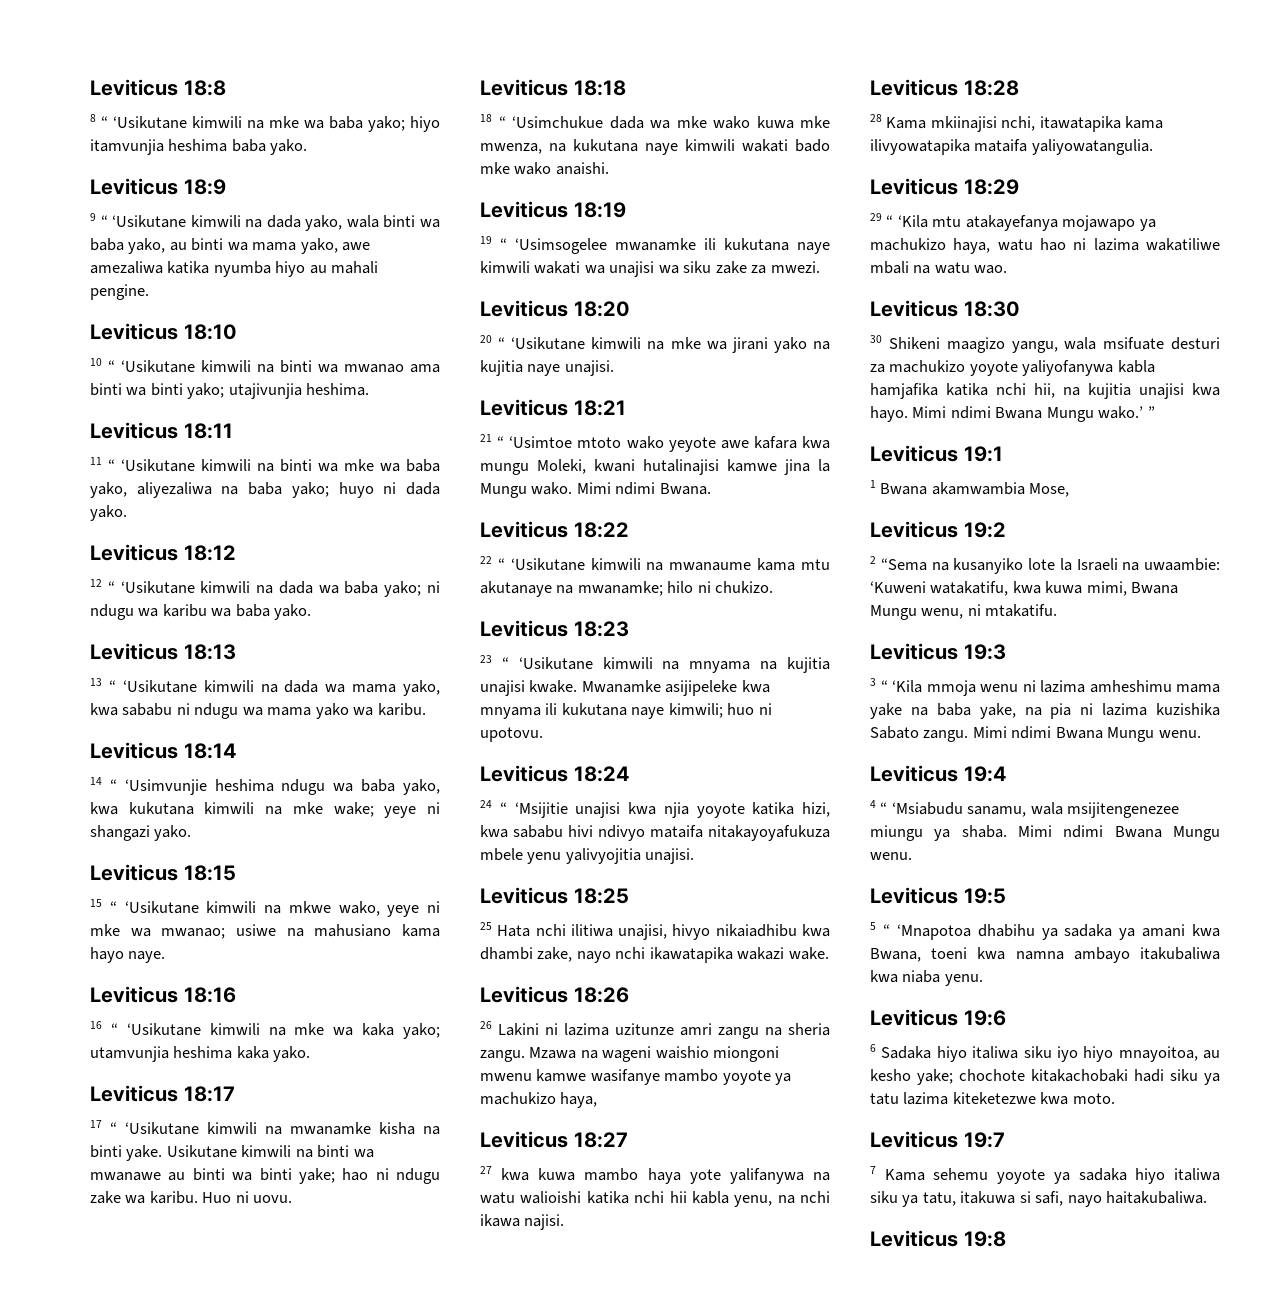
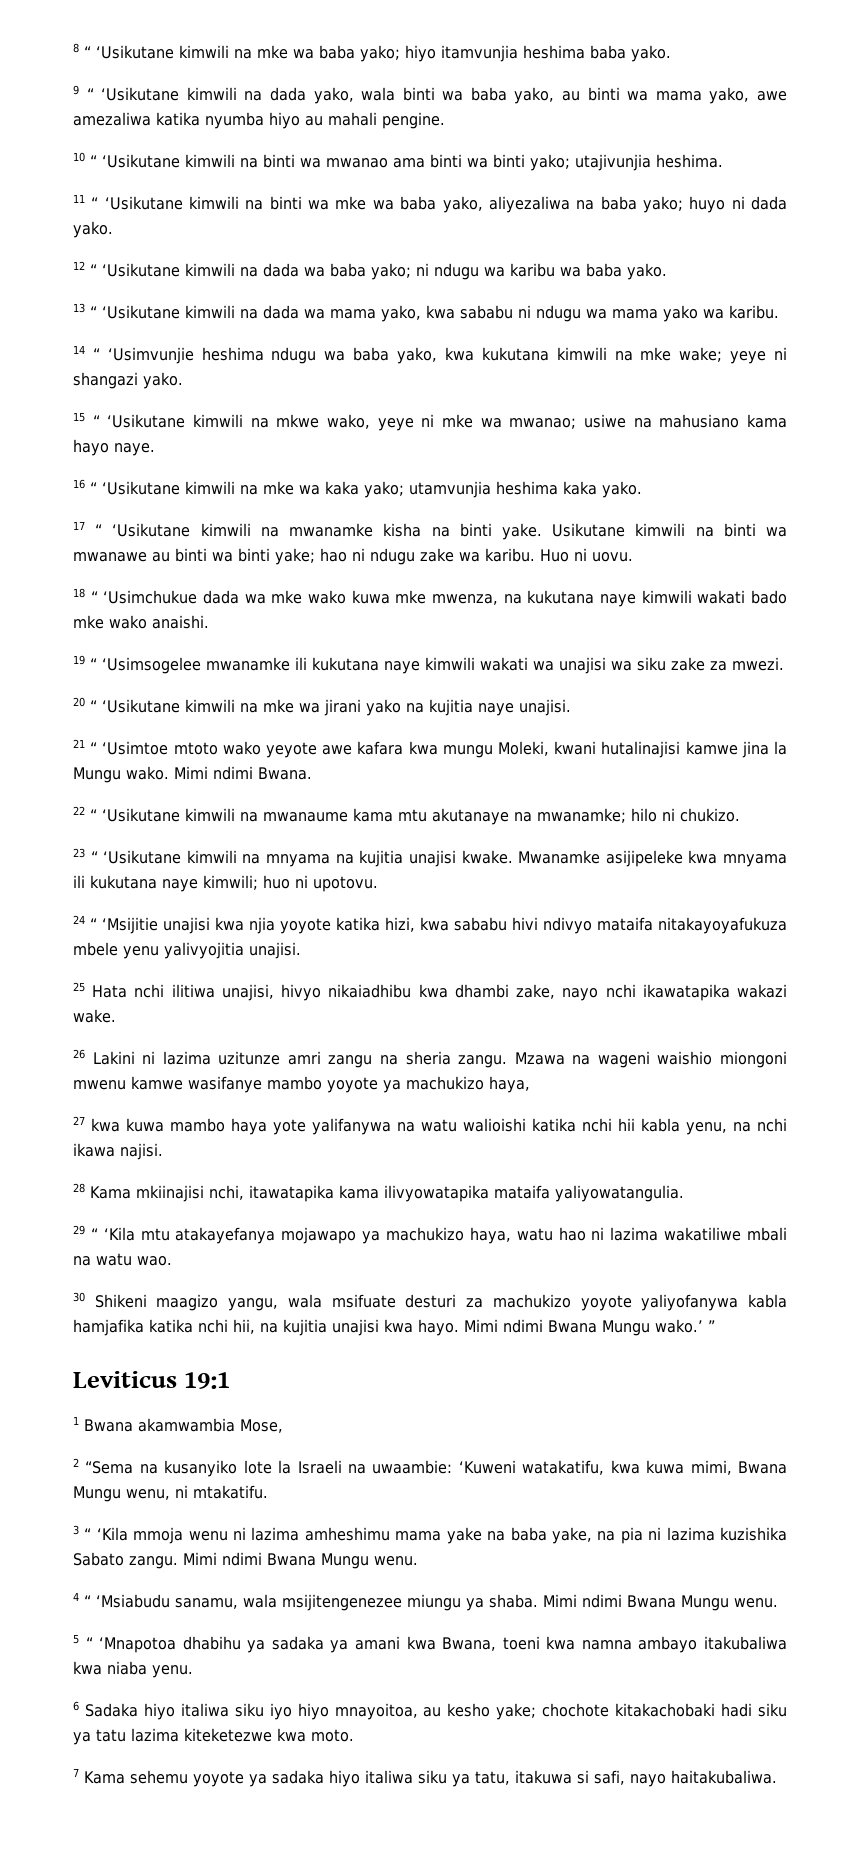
- Leviticus 18:8
- Leviticus 18:9
- Leviticus 18:10
- Leviticus 18:11
- Leviticus 18:12
- Leviticus 18:13
- Leviticus 18:14
- Leviticus 18:15
- Leviticus 18:16
- Leviticus 18:17
- Leviticus 18:18
- Leviticus 18:19
- Leviticus 18:20
- Leviticus 18:21
- Leviticus 18:22
- Leviticus 18:23
- Leviticus 18:24
- Leviticus 18:25
- Leviticus 18:26
- Leviticus 18:27
- Leviticus 18:28
- Leviticus 18:29
- Leviticus 18:30
- Leviticus 19:2
- Leviticus 19:3
- Leviticus 19:4
- Leviticus 19:5
- Leviticus 19:6
- Leviticus 19:7
- Leviticus 19:8

